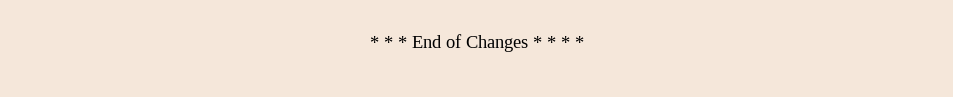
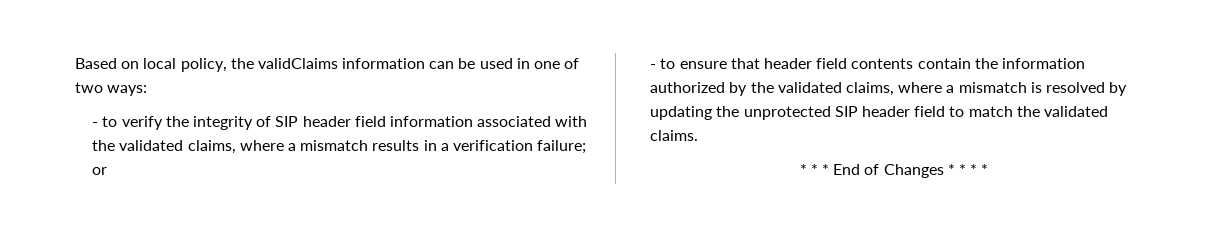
+ Based on local policy, the validClaims information can be used in one of two ways:
+ - to verify the integrity of SIP header field information associated with the validated claims, where a mismatch results in a verification failure; or
+ - to ensure that header field contents contain the information authorized by the validated claims, where a mismatch is resolved by updating the unprotected SIP header field to match the validated claims.

